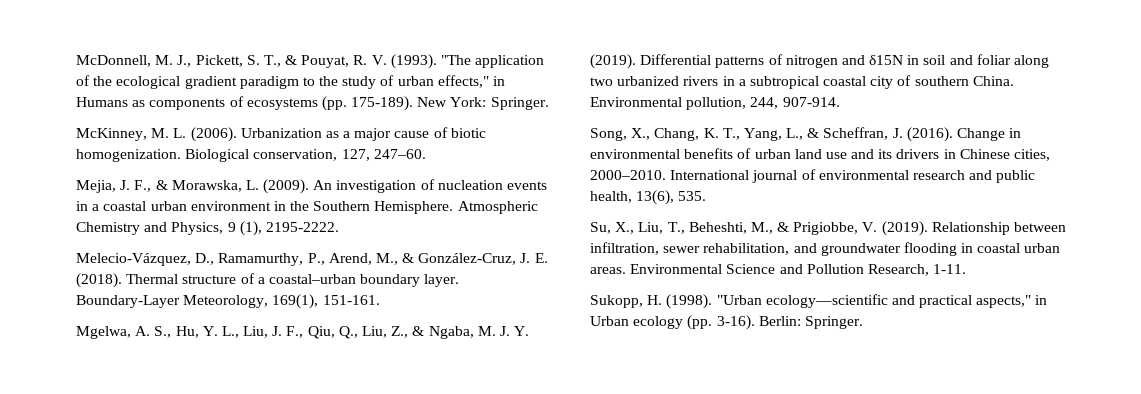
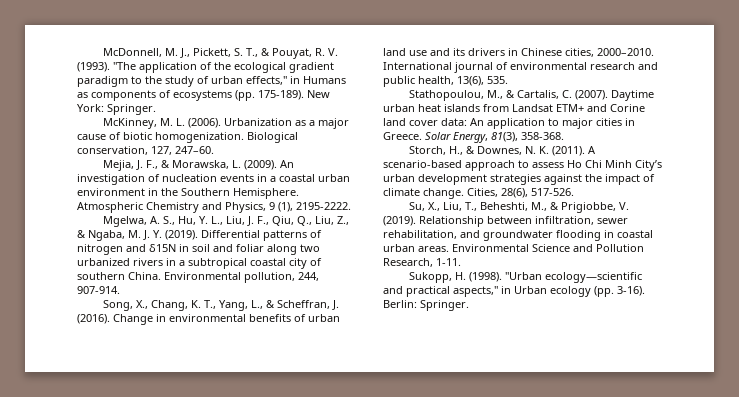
- Melecio-Vázquez, D., Ramamurthy, P., Arend, M., & González-Cruz, J. E. (2018). Thermal structure of a coastal–urban boundary layer. Boundary-Layer Meteorology, 169(1), 151-161.
+ Stathopoulou, M., & Cartalis, C. (2007). Daytime urban heat islands from Landsat ETM+ and Corine land cover data: An application to major cities in Greece. Solar Energy, 81(3), 358-368.
+ Storch, H., & Downes, N. K. (2011). A scenario-based approach to assess Ho Chi Minh City’s urban development strategies against the impact of climate change. Cities, 28(6), 517-526.

